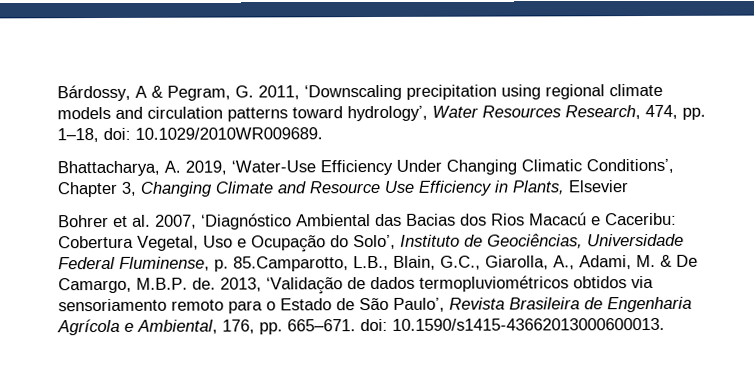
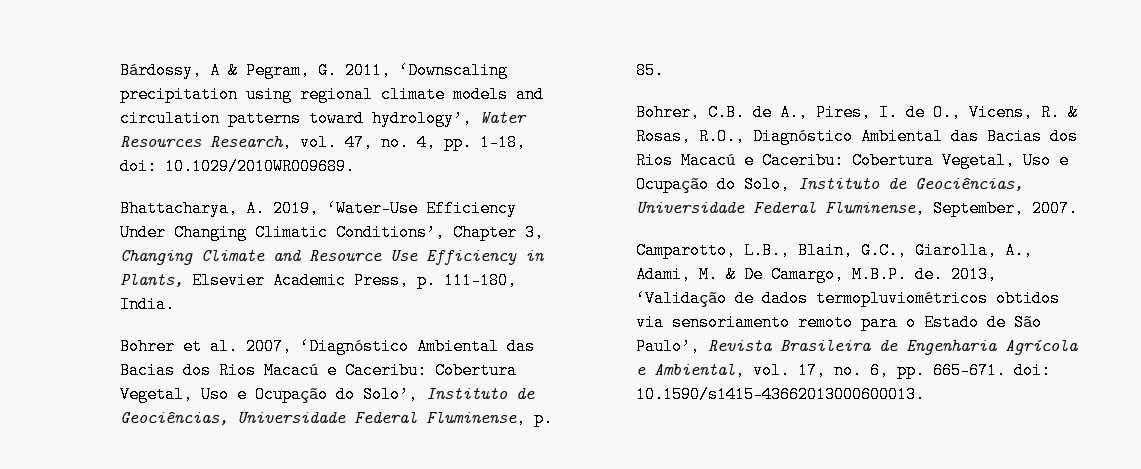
- Bárdossy, A & Pegram, G. 2011, ‘Downscaling precipitation using regional climate models and circulation patterns toward hydrology’, Water Resources Research, 474, pp. 1–18, doi: 10.1029/2010WR009689.
+ Bárdossy, A & Pegram, G. 2011, ‘Downscaling precipitation using regional climate models and circulation patterns toward hydrology’, Water Resources Research, vol. 47, no. 4, pp. 1–18, doi: 10.1029/2010WR009689.
- Bhattacharya, A. 2019, ‘Water-Use Efficiency Under Changing Climatic Conditions’, Chapter 3, Changing Climate and Resource Use Efficiency in Plants, Elsevier
+ Bhattacharya, A. 2019, ‘Water-Use Efficiency Under Changing Climatic Conditions’, Chapter 3, Changing Climate and Resource Use Efficiency in Plants, Elsevier Academic Press, p. 111-180, India.
- Bohrer et al. 2007, ‘Diagnóstico Ambiental das Bacias dos Rios Macacú e Caceribu: Cobertura Vegetal, Uso e Ocupação do Solo’, Instituto de Geociências, Universidade Federal Fluminense, p. 85.Camparotto, L.B., Blain, G.C., Giarolla, A., Adami, M. & De Camargo, M.B.P. de.
+ Bohrer et al. 2007, ‘Diagnóstico Ambiental das Bacias dos Rios Macacú e Caceribu: Cobertura Vegetal, Uso e Ocupação do Solo’, Instituto de Geociências, Universidade Federal Fluminense, p. 85.
+ Bohrer, C.B. de A., Pires, I. de O., Vicens, R. & Rosas, R.O., Diagnóstico Ambiental das Bacias dos Rios Macacú e Caceribu: Cobertura Vegetal, Uso e Ocupação do Solo, Instituto de Geociências, Universidade Federal Fluminense, September, 2007.
+ Camparotto, L.B., Blain, G.C., Giarolla, A., Adami, M. & De Camargo, M.B.P. de.
- 2013, ‘Validação de dados termopluviométricos obtidos via sensoriamento remoto para o Estado de São Paulo’, Revista Brasileira de Engenharia Agrícola e Ambiental, 176, pp. 665–671. doi: 10.1590/s1415-43662013000600013.
+ 2013, ‘Validação de dados termopluviométricos obtidos via sensoriamento remoto para o Estado de São Paulo’, Revista Brasileira de Engenharia Agrícola e Ambiental, vol. 17, no. 6, pp. 665–671. doi: 10.1590/s1415-43662013000600013.

